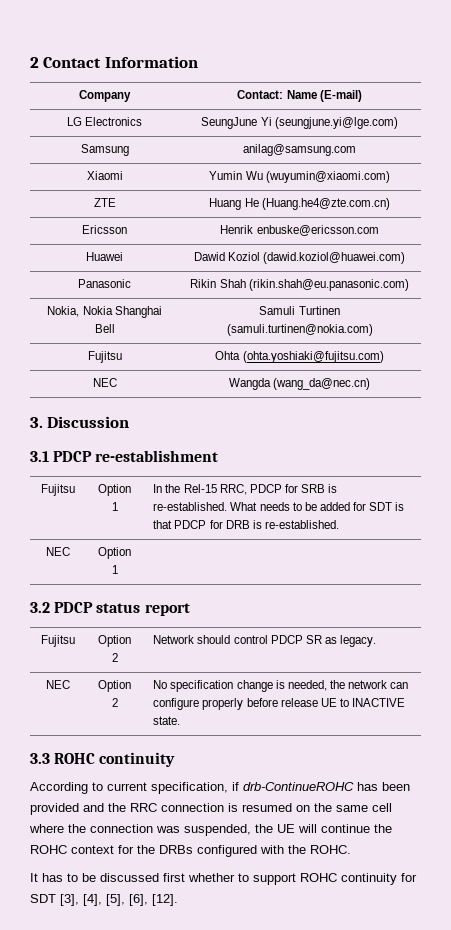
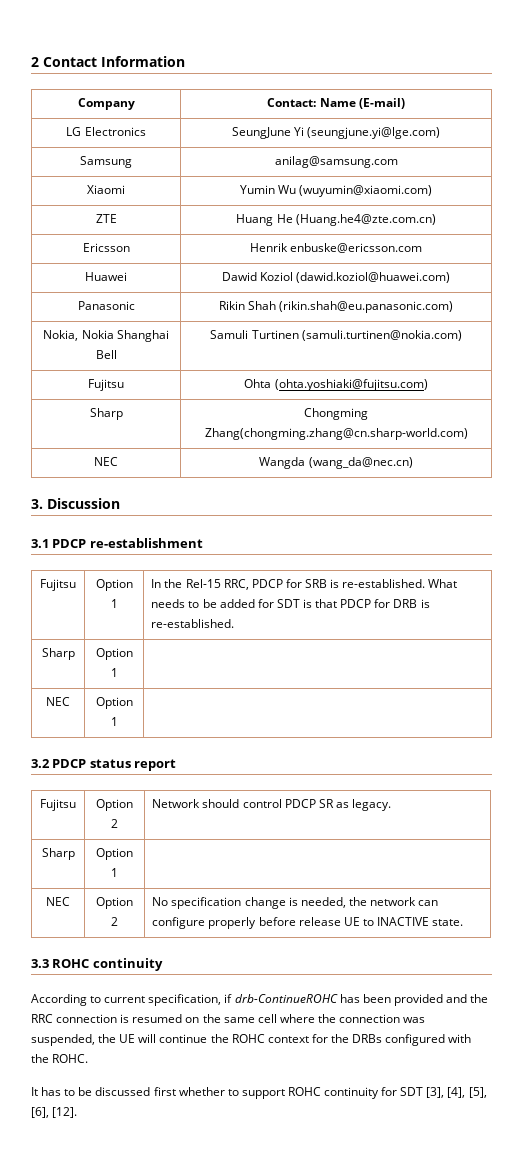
+ Sharp | Chongming Zhang(chongming.zhang@cn.sharp-world.com)
  Fujitsu | Option 1 | In the Rel-15 RRC, PDCP for SRB is re-established. What needs to be added for SDT is that PDCP for DRB is re-established.
+ Sharp | Option 1 |
  Fujitsu | Option 2 | Network should control PDCP SR as legacy.
+ Sharp | Option 1 |

